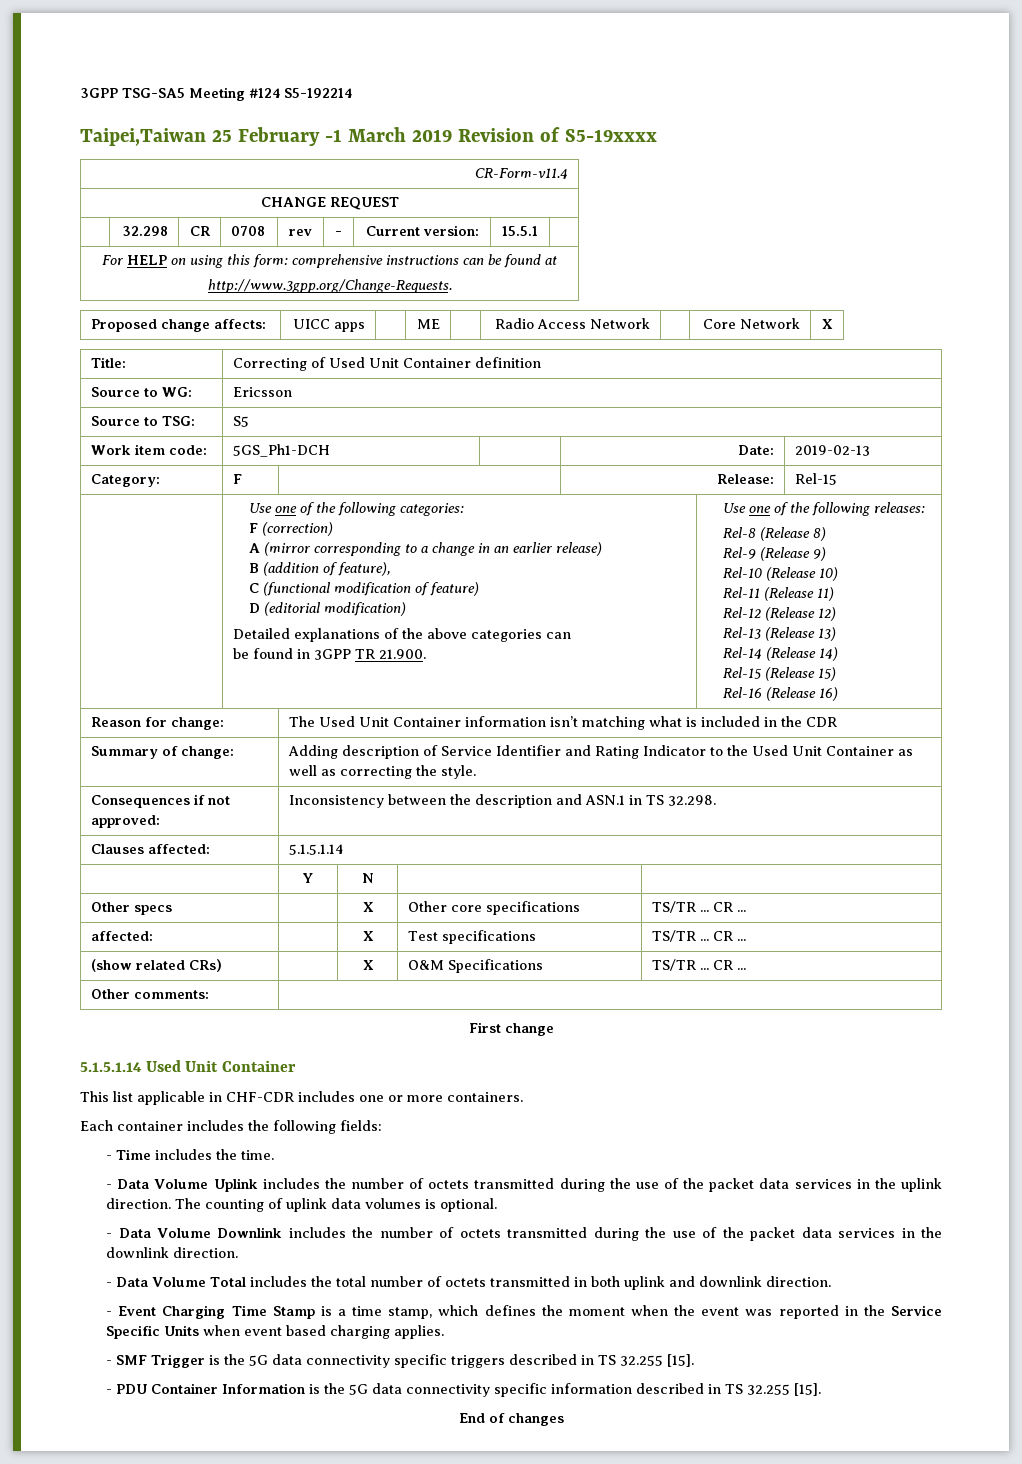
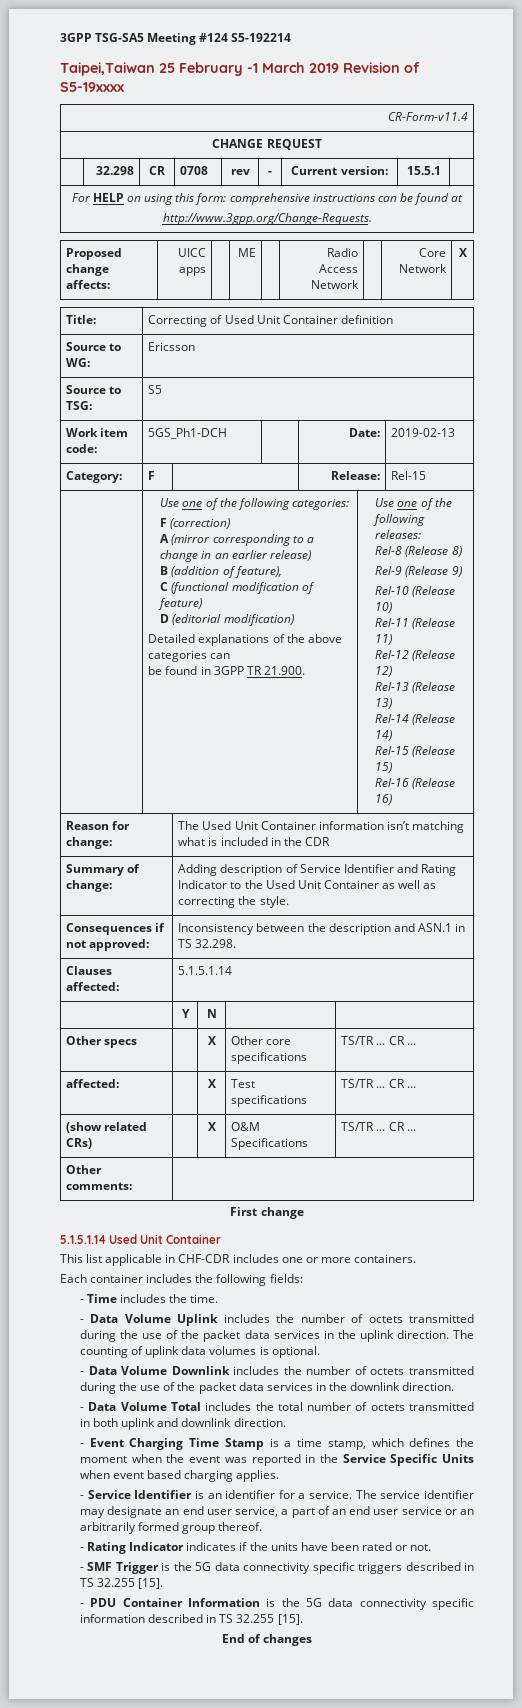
+ - Service Identifier is an identifier for a service. The service identifier may designate an end user service, a part of an end user service or an arbitrarily formed group thereof.
+ - Rating Indicator indicates if the units have been rated or not.

